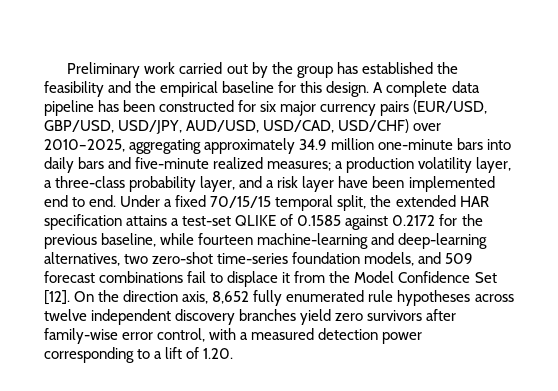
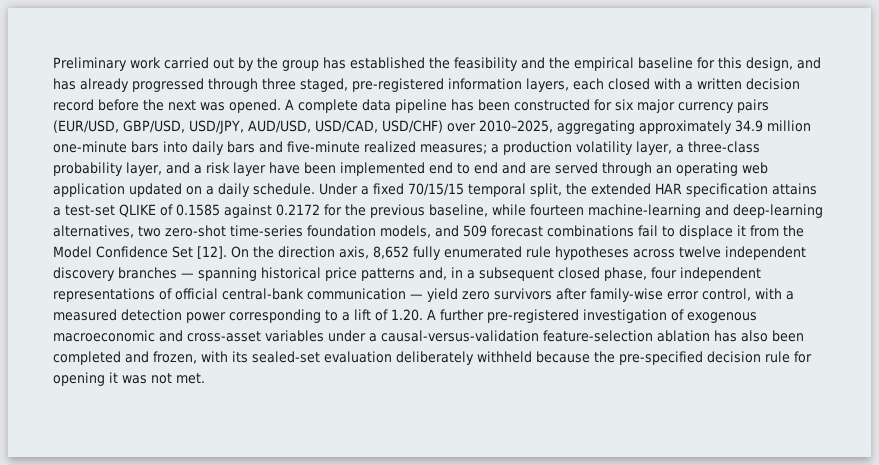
- Preliminary work carried out by the group has established the feasibility and the empirical baseline for this design.
+ Preliminary work carried out by the group has established the feasibility and the empirical baseline for this design, and has already progressed through three staged, pre-registered information layers, each closed with a written decision record before the next was opened.
- A complete data pipeline has been constructed for six major currency pairs (EUR/USD, GBP/USD, USD/JPY, AUD/USD, USD/CAD, USD/CHF) over 2010–2025, aggregating approximately 34.9 million one-minute bars into daily bars and five-minute realized measures; a production volatility layer, a three-class probability layer, and a risk layer have been implemented end to end.
+ A complete data pipeline has been constructed for six major currency pairs (EUR/USD, GBP/USD, USD/JPY, AUD/USD, USD/CAD, USD/CHF) over 2010–2025, aggregating approximately 34.9 million one-minute bars into daily bars and five-minute realized measures; a production volatility layer, a three-class probability layer, and a risk layer have been implemented end to end and are served through an operating web application updated on a daily schedule.
- On the direction axis, 8,652 fully enumerated rule hypotheses across twelve independent discovery branches yield zero survivors after family-wise error control, with a measured detection power corresponding to a lift of 1.20.
+ On the direction axis, 8,652 fully enumerated rule hypotheses across twelve independent discovery branches — spanning historical price patterns and, in a subsequent closed phase, four independent representations of official central-bank communication — yield zero survivors after family-wise error control, with a measured detection power corresponding to a lift of 1.20. A further pre-registered investigation of exogenous macroeconomic and cross-asset variables under a causal-versus-validation feature-selection ablation has also been completed and frozen, with its sealed-set evaluation deliberately withheld because the pre-specified decision rule for opening it was not met.

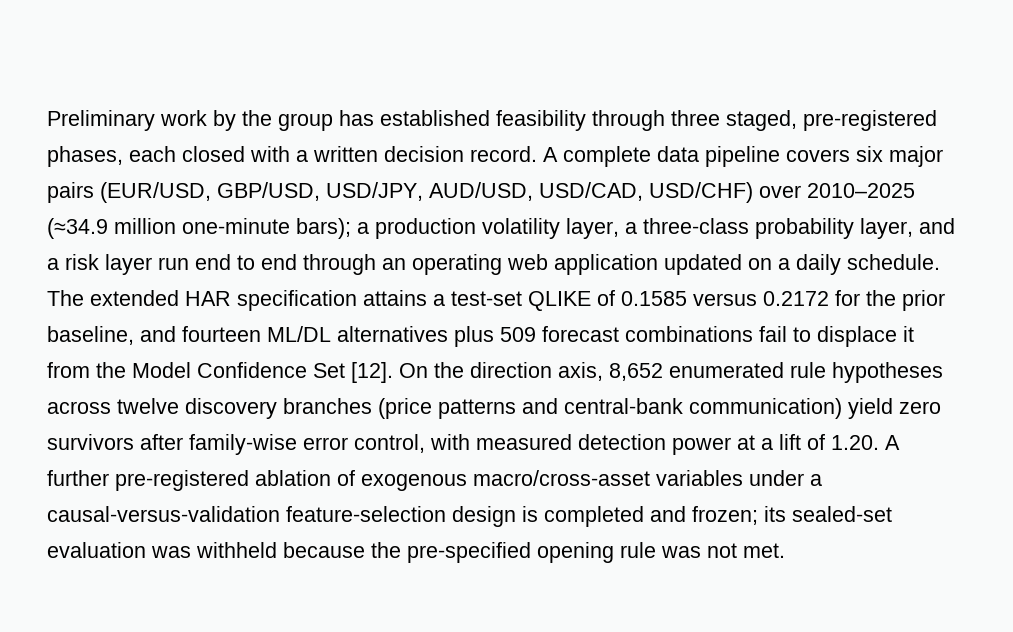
- Preliminary work carried out by the group has established the feasibility and the empirical baseline for this design, and has already progressed through three staged, pre-registered information layers, each closed with a written decision record before the next was opened. A complete data pipeline has been constructed for six major currency pairs (EUR/USD, GBP/USD, USD/JPY, AUD/USD, USD/CAD, USD/CHF) over 2010–2025, aggregating approximately 34.9 million one-minute bars into daily bars and five-minute realized measures; a production volatility layer, a three-class probability layer, and a risk layer have been implemented end to end and are served through an operating web application updated on a daily schedule.
+ Preliminary work by the group has established feasibility through three staged, pre-registered phases, each closed with a written decision record. A complete data pipeline covers six major pairs (EUR/USD, GBP/USD, USD/JPY, AUD/USD, USD/CAD, USD/CHF) over 2010–2025 (≈34.9 million one-minute bars); a production volatility layer, a three-class probability layer, and a risk layer run end to end through an operating web application updated on a daily schedule.
- Under a fixed 70/15/15 temporal split, the extended HAR specification attains a test-set QLIKE of 0.1585 against 0.2172 for the previous baseline, while fourteen machine-learning and deep-learning alternatives, two zero-shot time-series foundation models, and 509 forecast combinations fail to displace it from the Model Confidence Set [12].
+ The extended HAR specification attains a test-set QLIKE of 0.1585 versus 0.2172 for the prior baseline, and fourteen ML/DL alternatives plus 509 forecast combinations fail to displace it from the Model Confidence Set [12].
- On the direction axis, 8,652 fully enumerated rule hypotheses across twelve independent discovery branches — spanning historical price patterns and, in a subsequent closed phase, four independent representations of official central-bank communication — yield zero survivors after family-wise error control, with a measured detection power corresponding to a lift of 1.20. A further pre-registered investigation of exogenous macroeconomic and cross-asset variables under a causal-versus-validation feature-selection ablation has also been completed and frozen, with its sealed-set evaluation deliberately withheld because the pre-specified decision rule for opening it was not met.
+ On the direction axis, 8,652 enumerated rule hypotheses across twelve discovery branches (price patterns and central-bank communication) yield zero survivors after family-wise error control, with measured detection power at a lift of 1.20. A further pre-registered ablation of exogenous macro/cross-asset variables under a causal-versus-validation feature-selection design is completed and frozen; its sealed-set evaluation was withheld because the pre-specified opening rule was not met.

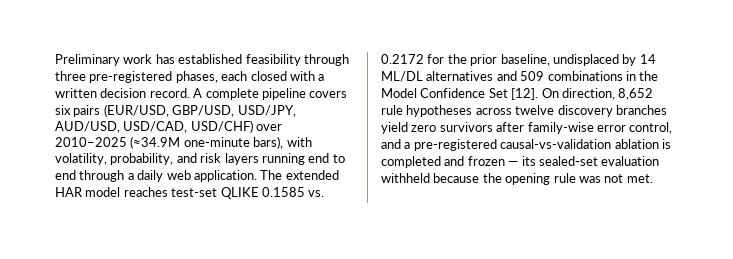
- Preliminary work by the group has established feasibility through three staged, pre-registered phases, each closed with a written decision record.
+ Preliminary work has established feasibility through three pre-registered phases, each closed with a written decision record.
- A complete data pipeline covers six major pairs (EUR/USD, GBP/USD, USD/JPY, AUD/USD, USD/CAD, USD/CHF) over 2010–2025 (≈34.9 million one-minute bars); a production volatility layer, a three-class probability layer, and a risk layer run end to end through an operating web application updated on a daily schedule. The extended HAR specification attains a test-set QLIKE of 0.1585 versus 0.2172 for the prior baseline, and fourteen ML/DL alternatives plus 509 forecast combinations fail to displace it from the Model Confidence Set [12].
+ A complete pipeline covers six pairs (EUR/USD, GBP/USD, USD/JPY, AUD/USD, USD/CAD, USD/CHF) over 2010–2025 (≈34.9M one-minute bars), with volatility, probability, and risk layers running end to end through a daily web application. The extended HAR model reaches test-set QLIKE 0.1585 vs. 0.2172 for the prior baseline, undisplaced by 14 ML/DL alternatives and 509 combinations in the Model Confidence Set [12].
- On the direction axis, 8,652 enumerated rule hypotheses across twelve discovery branches (price patterns and central-bank communication) yield zero survivors after family-wise error control, with measured detection power at a lift of 1.20. A further pre-registered ablation of exogenous macro/cross-asset variables under a causal-versus-validation feature-selection design is completed and frozen; its sealed-set evaluation was withheld because the pre-specified opening rule was not met.
+ On direction, 8,652 rule hypotheses across twelve discovery branches yield zero survivors after family-wise error control, and a pre-registered causal-vs-validation ablation is completed and frozen — its sealed-set evaluation withheld because the opening rule was not met.

